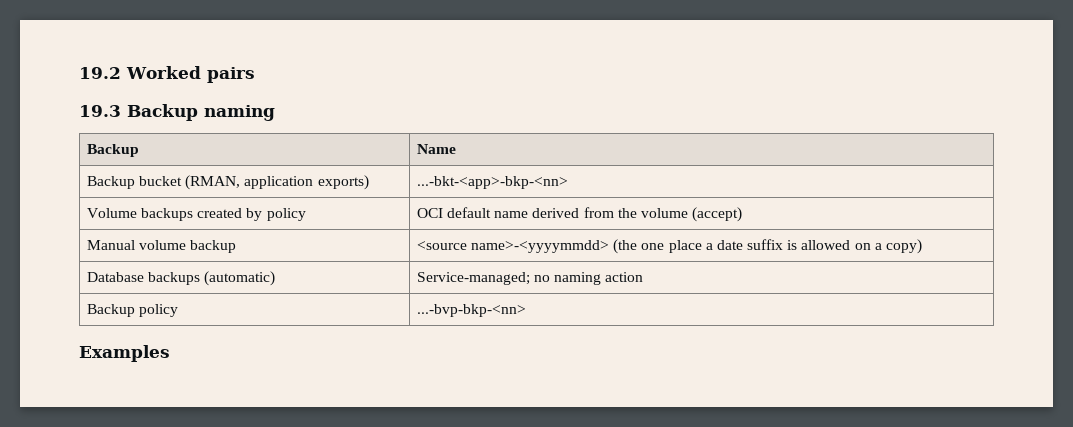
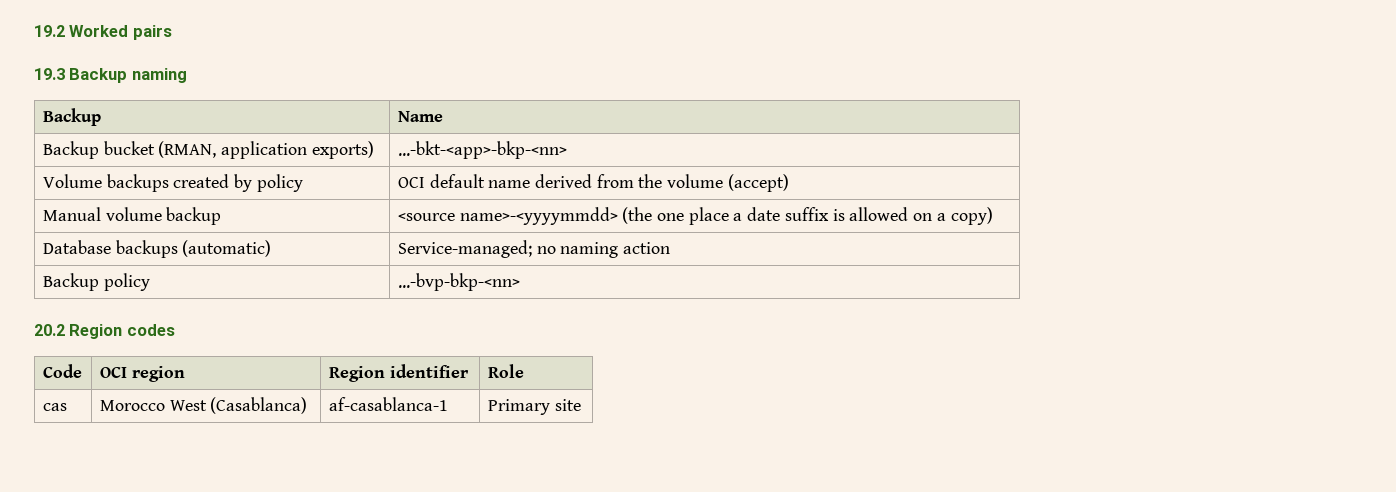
- Examples
+ 20.2 Region codes
+ Code | OCI region | Region identifier | Role
+ cas | Morocco West (Casablanca) | af-casablanca-1 | Primary site

